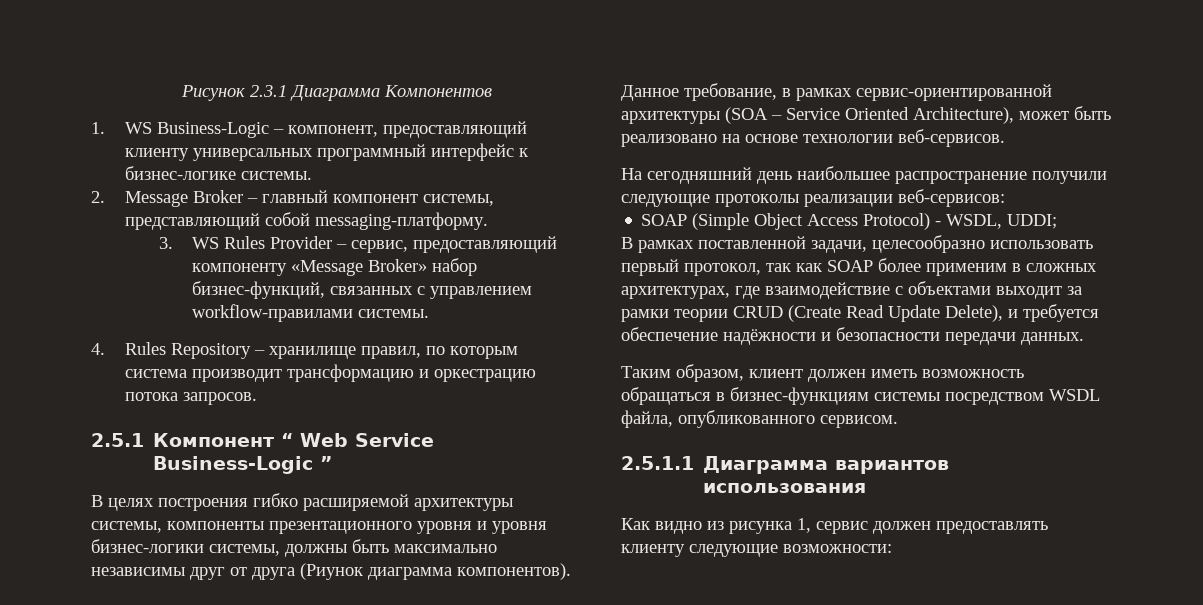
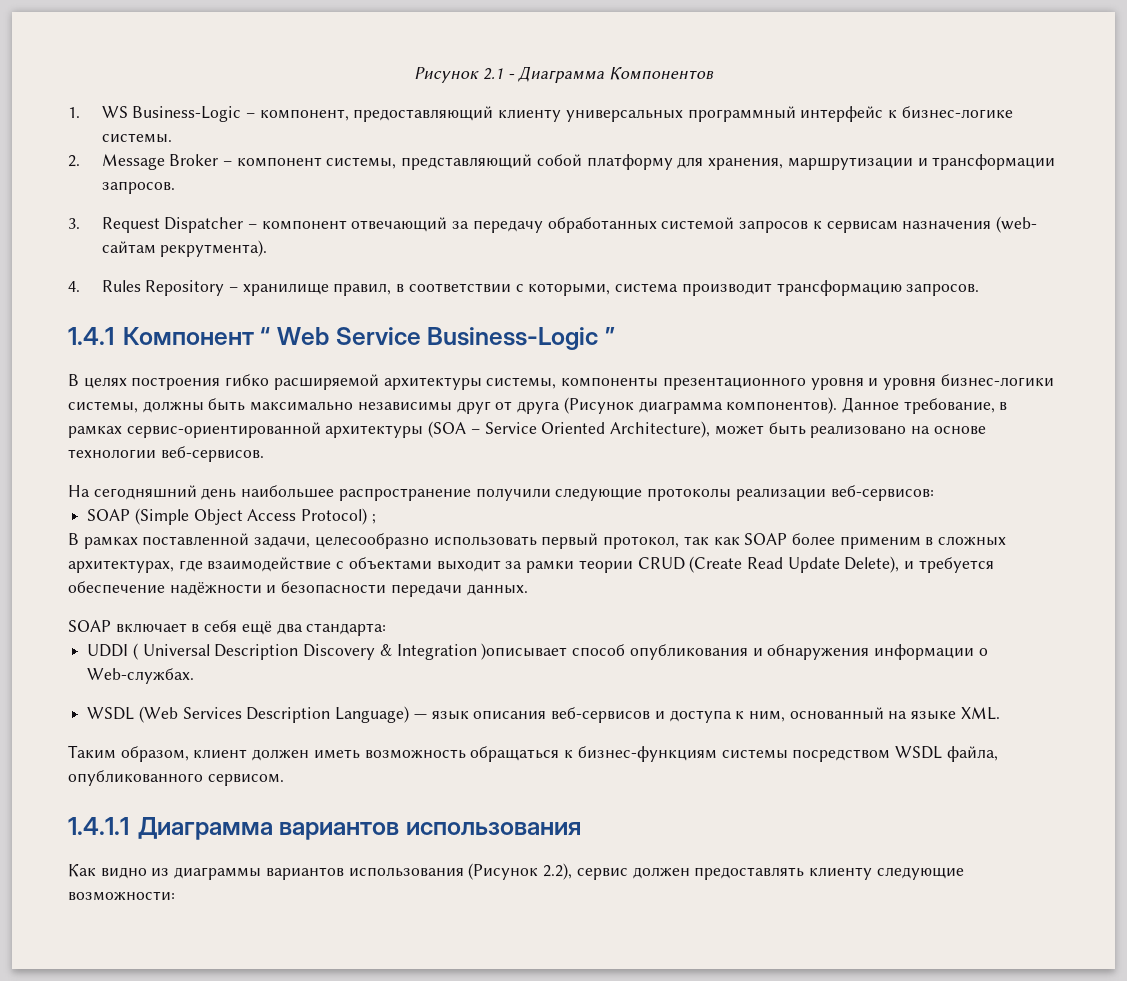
- Рисунок 2.3.1 Диаграмма Компонентов
+ Рисунок 2.1 - Диаграмма Компонентов
- 2. Message Broker – главный компонент системы, представляющий собой messaging-платформу.
- 3. WS Rules Provider – сервис, предоставляющий компоненту «Message Broker» набор бизнес-функций, связанных с управлением workflow-правилами системы.
+ 2. Message Broker – компонент системы, представляющий собой платформу для хранения, маршрутизации и трансформации запросов.
+ 3. Request Dispatcher – компонент отвечающий за передачу обработанных системой запросов к сервисам назначения (web- сайтам рекрутмента).
- 4. Rules Repository – хранилище правил, по которым система производит трансформацию и оркестрацию потока запросов.
- 2.5.1 Компонент “ Web Service Business-Logic ”
+ 4. Rules Repository – хранилище правил, в соответствии с которыми, система производит трансформацию запросов.
+ 1.4.1 Компонент “ Web Service Business-Logic ”
- В целях построения гибко расширяемой архитектуры системы, компоненты презентационного уровня и уровня бизнес-логики системы, должны быть максимально независимы друг от друга (Риунок диаграмма компонентов).
+ В целях построения гибко расширяемой архитектуры системы, компоненты презентационного уровня и уровня бизнес-логики системы, должны быть максимально независимы друг от друга (Рисунок диаграмма компонентов).
- SOAP (Simple Object Access Protocol) - WSDL, UDDI;
+ SOAP (Simple Object Access Protocol) ;
+ SOAP включает в себя ещё два стандарта:
+ UDDI ( Universal Description Discovery & Integration )описывает способ опубликования и обнаружения информации о Web-службах.
+ WSDL (Web Services Description Language) — язык описания веб-сервисов и доступа к ним, основанный на языке XML.
- Таким образом, клиент должен иметь возможность обращаться в бизнес-функциям системы посредством WSDL файла, опубликованного сервисом.
+ Таким образом, клиент должен иметь возможность обращаться к бизнес-функциям системы посредством WSDL файла, опубликованного сервисом.
- 2.5.1.1 Диаграмма вариантов использования
+ 1.4.1.1 Диаграмма вариантов использования
- Как видно из рисунка 1, сервис должен предоставлять клиенту следующие возможности:
+ Как видно из диаграммы вариантов использования (Рисунок 2.2), сервис должен предоставлять клиенту следующие возможности:

